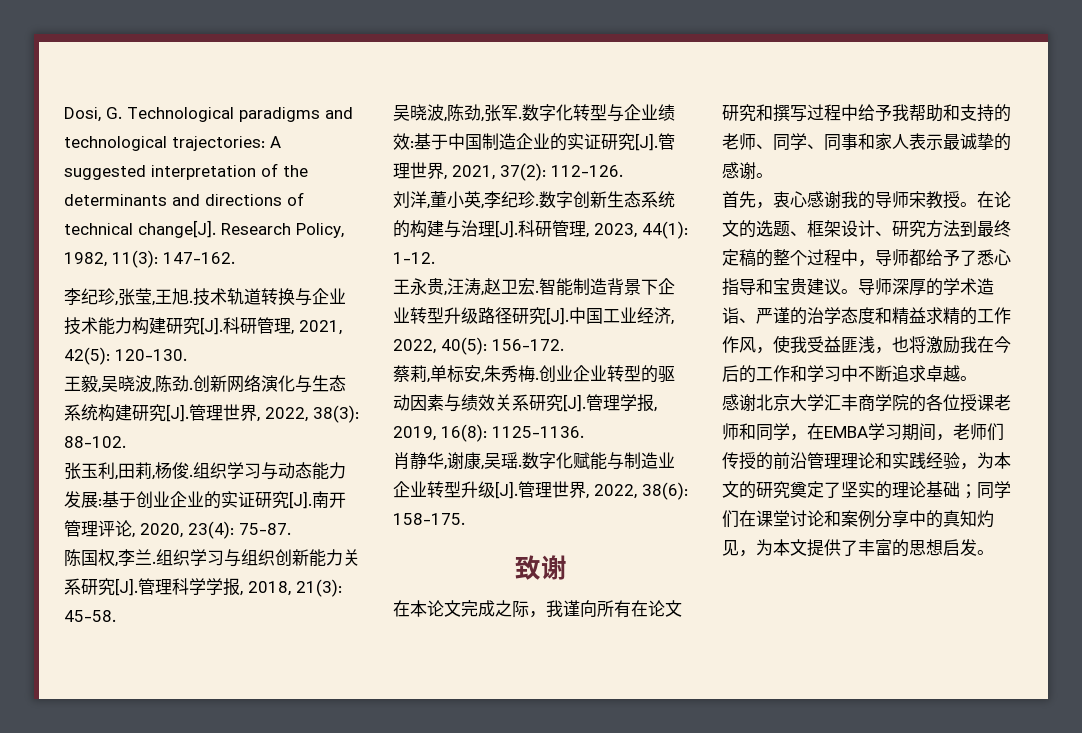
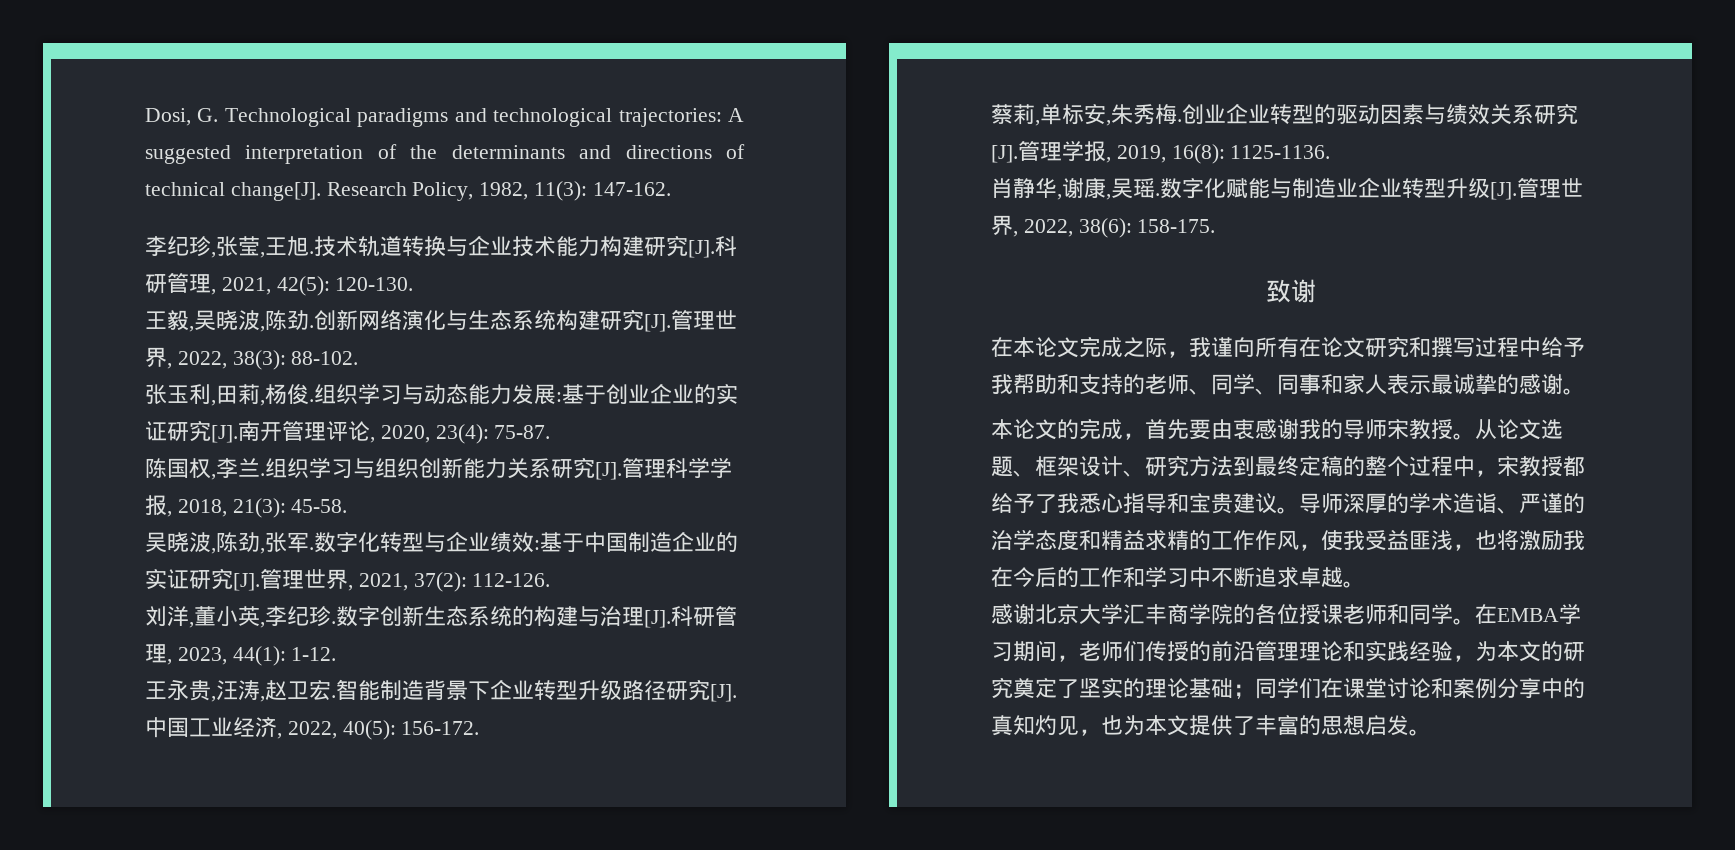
- 首先，衷心感谢我的导师宋教授。
+ 本论文的完成，首先要由衷感谢我的导师宋教授。
- 在论文的选题、框架设计、研究方法到最终定稿的整个过程中，导师都给予了悉心指导和宝贵建议。
+ 从论文选题、框架设计、研究方法到最终定稿的整个过程中，宋教授都给予了我悉心指导和宝贵建议。
- 感谢北京大学汇丰商学院的各位授课老师和同学，在EMBA学习期间，老师们传授的前沿管理理论和实践经验，为本文的研究奠定了坚实的理论基础；同学们在课堂讨论和案例分享中的真知灼见，为本文提供了丰富的思想启发。
+ 感谢北京大学汇丰商学院的各位授课老师和同学。在EMBA学习期间，老师们传授的前沿管理理论和实践经验，为本文的研究奠定了坚实的理论基础；同学们在课堂讨论和案例分享中的真知灼见，也为本文提供了丰富的思想启发。

